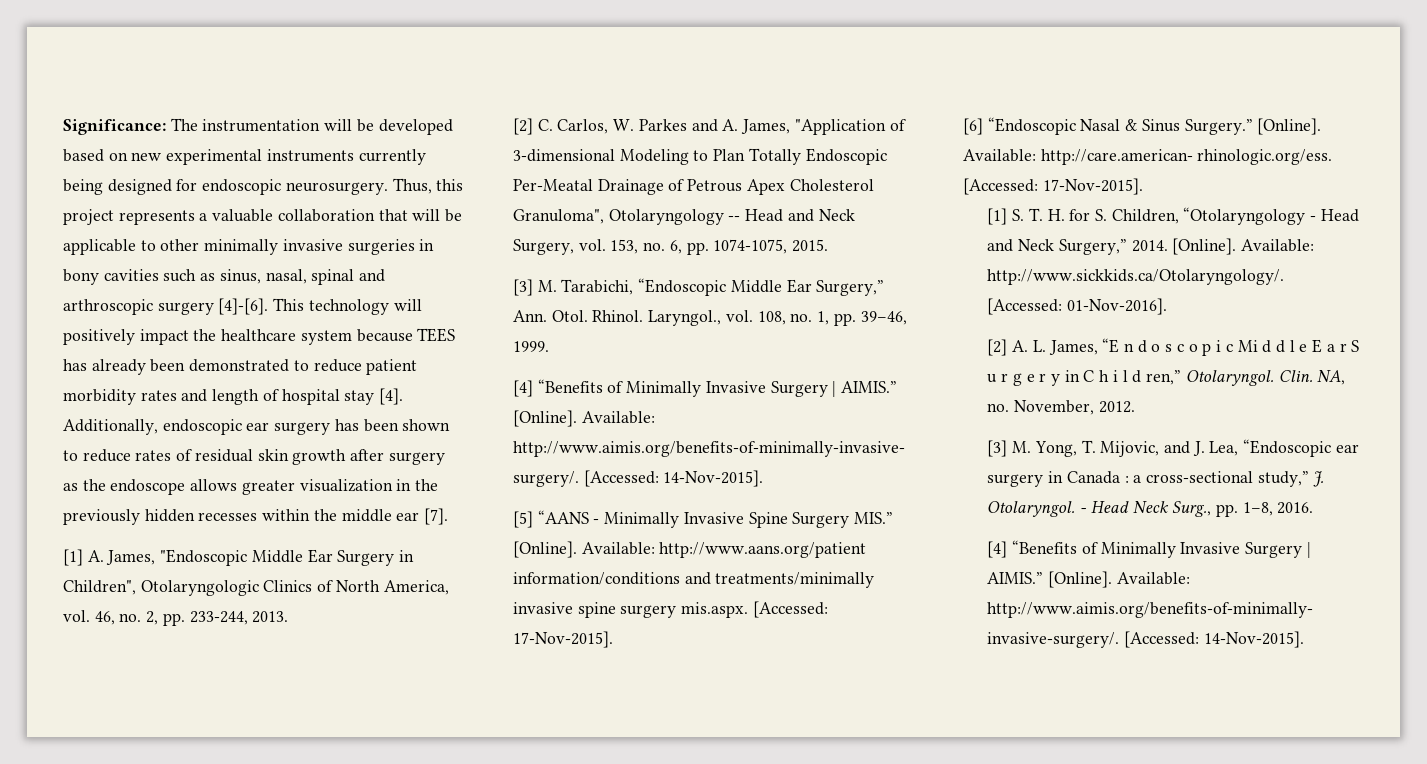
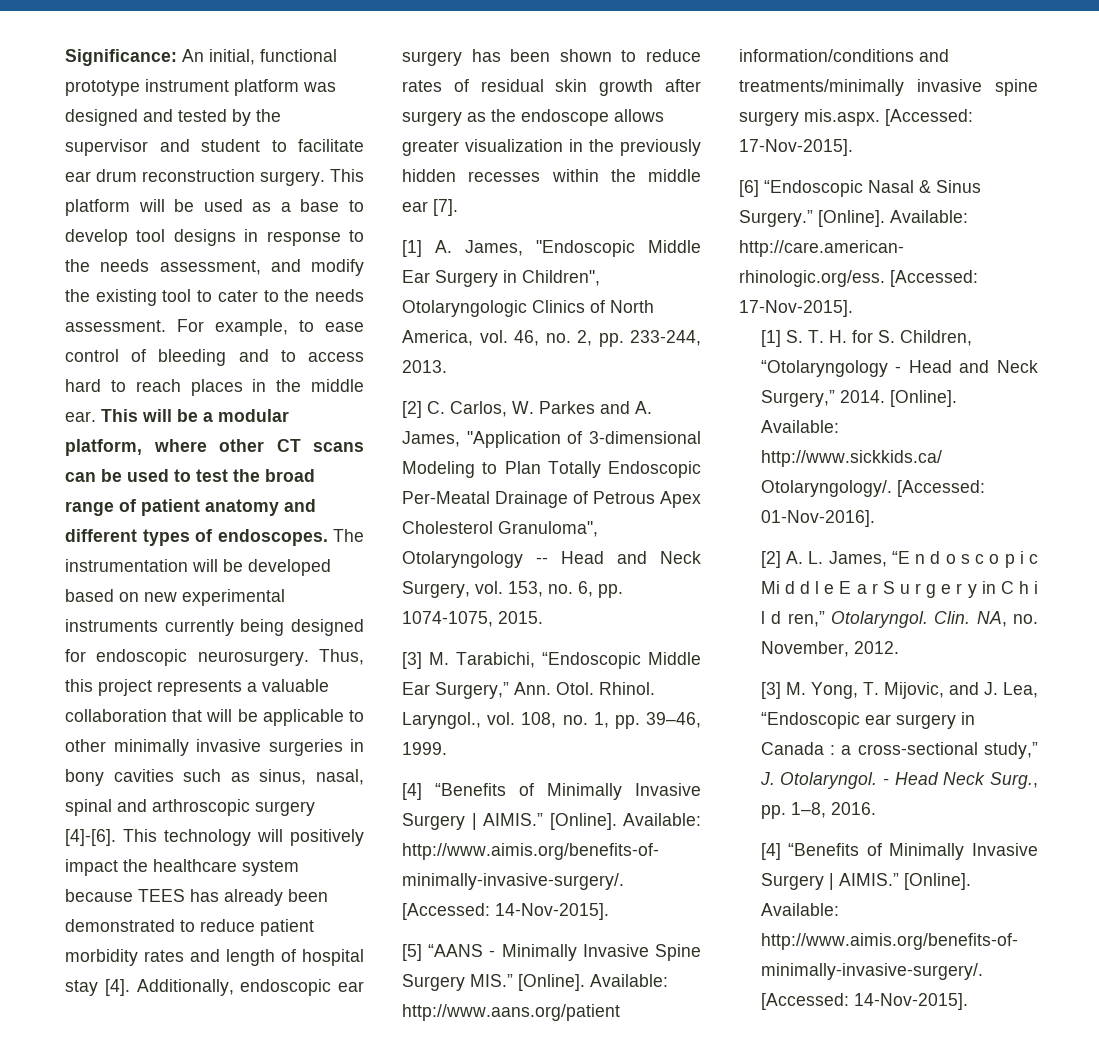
- Significance: The instrumentation will be developed based on new experimental instruments currently being designed for endoscopic neurosurgery.
+ Significance: An initial, functional prototype instrument platform was designed and tested by the supervisor and student to facilitate ear drum reconstruction surgery. This platform will be used as a base to develop tool designs in response to the needs assessment, and modify the existing tool to cater to the needs assessment. For example, to ease control of bleeding and to access hard to reach places in the middle ear. This will be a modular platform, where other CT scans can be used to test the broad range of patient anatomy and different types of endoscopes. The instrumentation will be developed based on new experimental instruments currently being designed for endoscopic neurosurgery.

